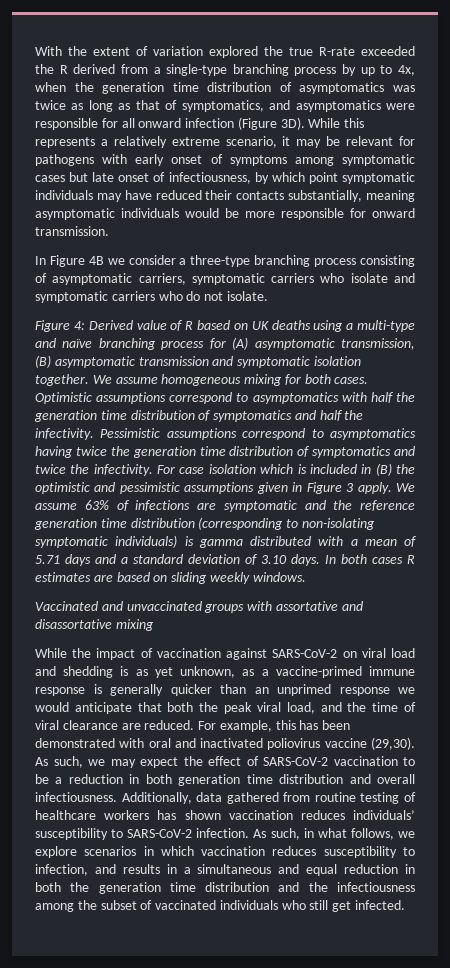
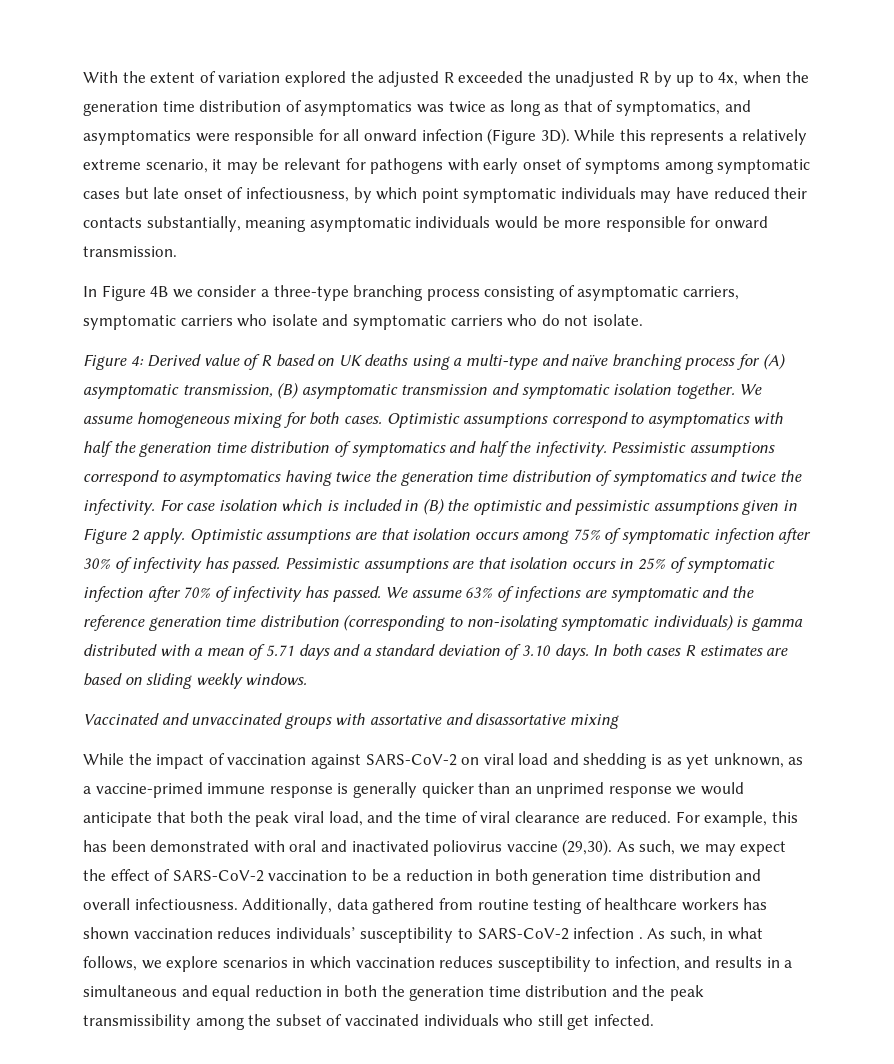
- With the extent of variation explored the true R-rate exceeded the R derived from a single-type branching process by up to 4x, when the generation time distribution of asymptomatics was twice as long as that of symptomatics, and asymptomatics were responsible for all onward infection (Figure 3D).
+ With the extent of variation explored the adjusted R exceeded the unadjusted R by up to 4x, when the generation time distribution of asymptomatics was twice as long as that of symptomatics, and asymptomatics were responsible for all onward infection (Figure 3D).
- For case isolation which is included in (B) the optimistic and pessimistic assumptions given in Figure 3 apply.
+ For case isolation which is included in (B) the optimistic and pessimistic assumptions given in Figure 2 apply. Optimistic assumptions are that isolation occurs among 75% of symptomatic infection after 30% of infectivity has passed. Pessimistic assumptions are that isolation occurs in 25% of symptomatic infection after 70% of infectivity has passed.
- Additionally, data gathered from routine testing of healthcare workers has shown vaccination reduces individuals’ susceptibility to SARS-CoV-2 infection.
+ Additionally, data gathered from routine testing of healthcare workers has shown vaccination reduces individuals’ susceptibility to SARS-CoV-2 infection .
- As such, in what follows, we explore scenarios in which vaccination reduces susceptibility to infection, and results in a simultaneous and equal reduction in both the generation time distribution and the infectiousness among the subset of vaccinated individuals who still get infected.
+ As such, in what follows, we explore scenarios in which vaccination reduces susceptibility to infection, and results in a simultaneous and equal reduction in both the generation time distribution and the peak transmissibility among the subset of vaccinated individuals who still get infected.

